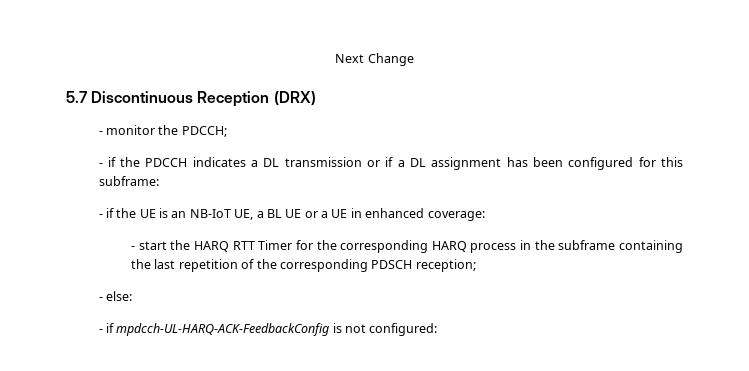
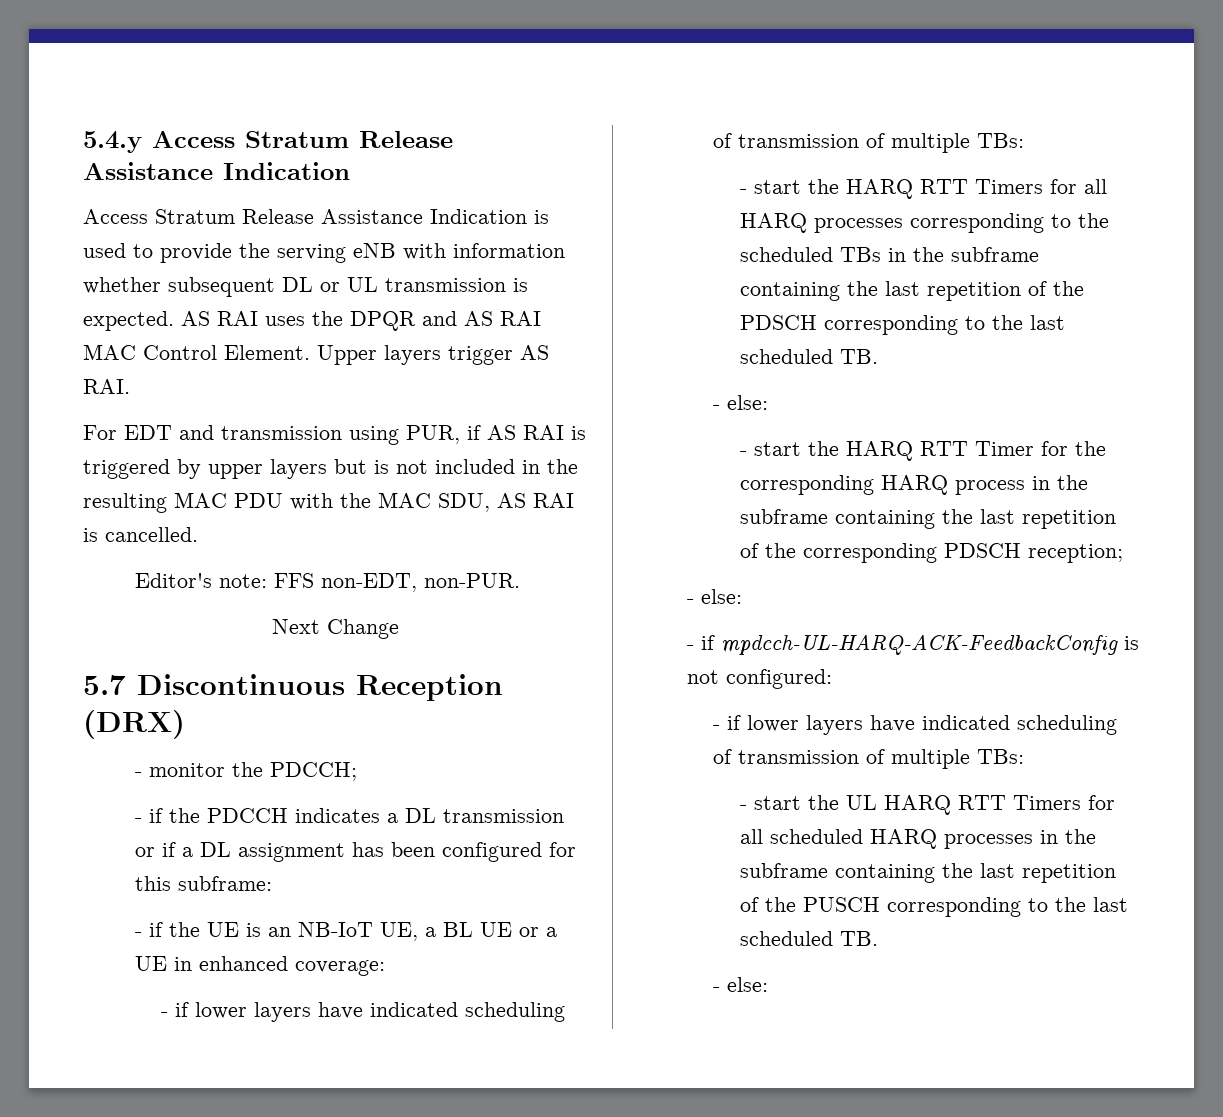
+ 5.4.y Access Stratum Release Assistance Indication
+ Access Stratum Release Assistance Indication is used to provide the serving eNB with information whether subsequent DL or UL transmission is expected. AS RAI uses the DPQR and AS RAI MAC Control Element. Upper layers trigger AS RAI.
+ For EDT and transmission using PUR, if AS RAI is triggered by upper layers but is not included in the resulting MAC PDU with the MAC SDU, AS RAI is cancelled.
+ Editor's note: FFS non-EDT, non-PUR.
  - if the UE is an NB-IoT UE, a BL UE or a UE in enhanced coverage:
+ - if lower layers have indicated scheduling of transmission of multiple TBs:
+ - start the HARQ RTT Timers for all HARQ processes corresponding to the scheduled TBs in the subframe containing the last repetition of the PDSCH corresponding to the last scheduled TB.
+ - else:
  - if mpdcch-UL-HARQ-ACK-FeedbackConfig is not configured:
+ - if lower layers have indicated scheduling of transmission of multiple TBs:
+ - start the UL HARQ RTT Timers for all scheduled HARQ processes in the subframe containing the last repetition of the PUSCH corresponding to the last scheduled TB.
+ - else:

